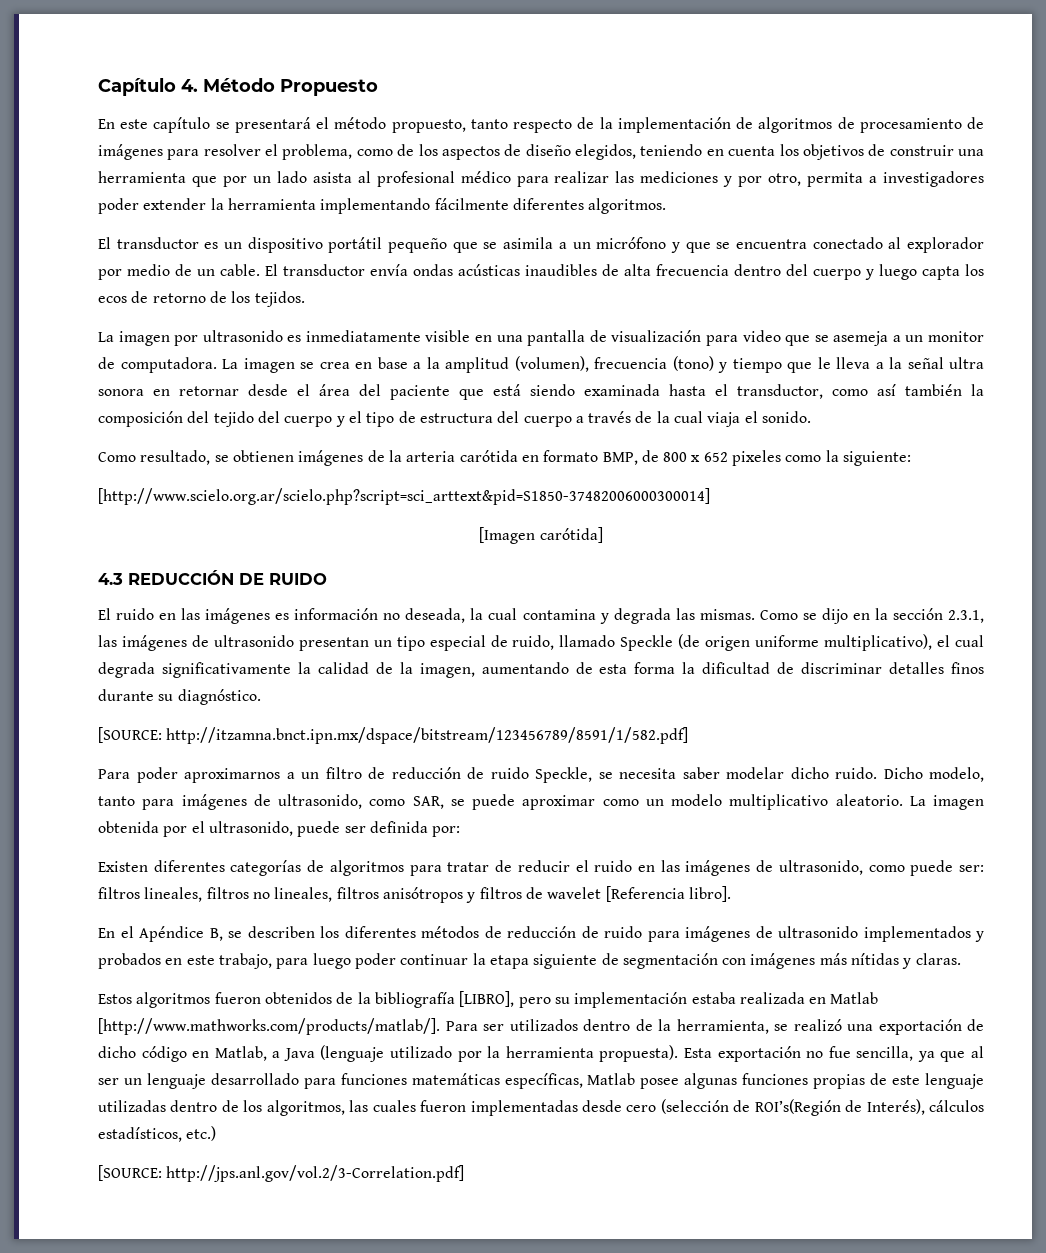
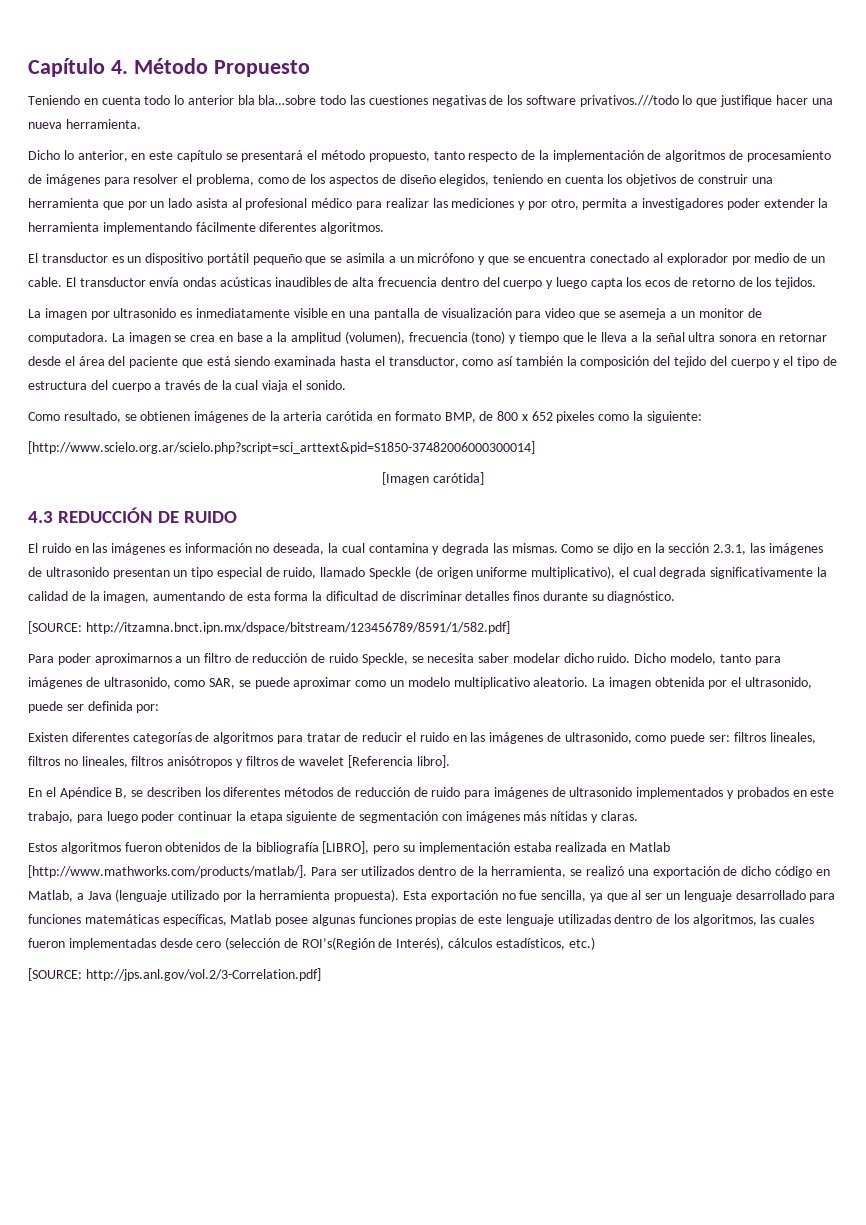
- En este capítulo se presentará el método propuesto, tanto respecto de la implementación de algoritmos de procesamiento de imágenes para resolver el problema, como de los aspectos de diseño elegidos, teniendo en cuenta los objetivos de construir una herramienta que por un lado asista al profesional médico para realizar las mediciones y por otro, permita a investigadores poder extender la herramienta implementando fácilmente diferentes algoritmos.
+ Teniendo en cuenta todo lo anterior bla bla…sobre todo las cuestiones negativas de los software privativos.///todo lo que justifique hacer una nueva herramienta.
+ Dicho lo anterior, en este capítulo se presentará el método propuesto, tanto respecto de la implementación de algoritmos de procesamiento de imágenes para resolver el problema, como de los aspectos de diseño elegidos, teniendo en cuenta los objetivos de construir una herramienta que por un lado asista al profesional médico para realizar las mediciones y por otro, permita a investigadores poder extender la herramienta implementando fácilmente diferentes algoritmos.

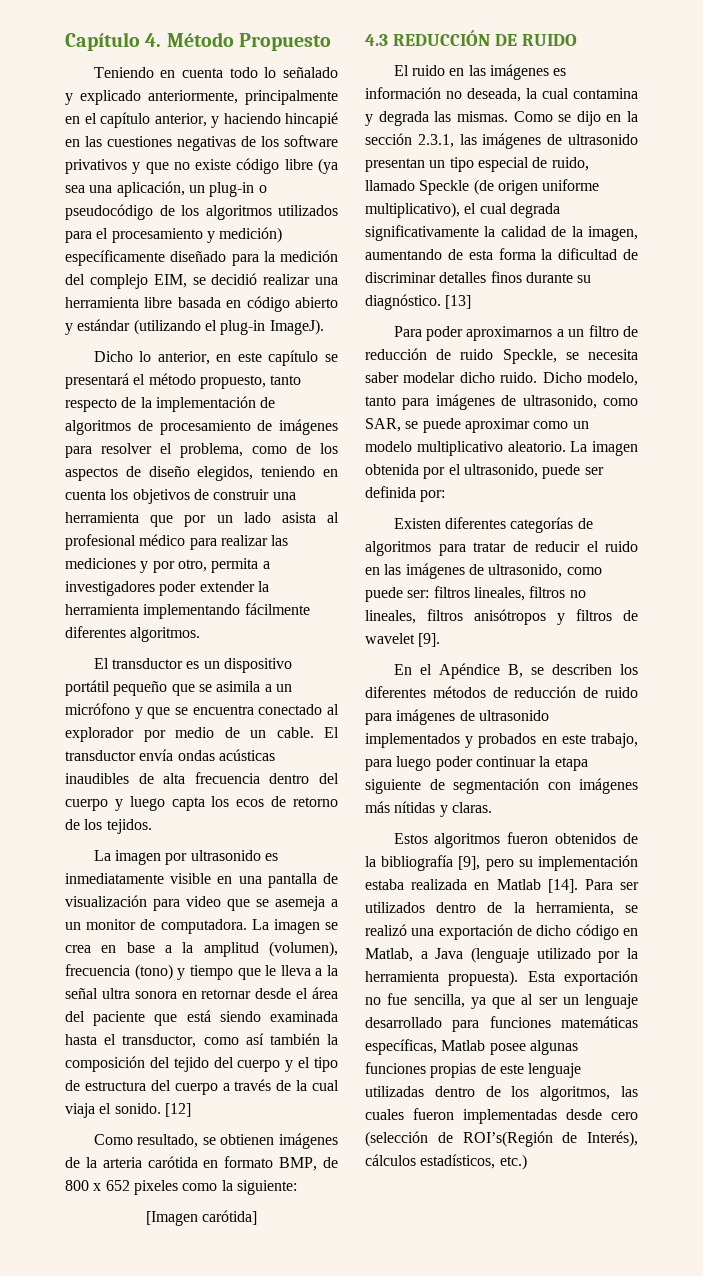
- Teniendo en cuenta todo lo anterior bla bla…sobre todo las cuestiones negativas de los software privativos.///todo lo que justifique hacer una nueva herramienta.
+ Teniendo en cuenta todo lo señalado y explicado anteriormente, principalmente en el capítulo anterior, y haciendo hincapié en las cuestiones negativas de los software privativos y que no existe código libre (ya sea una aplicación, un plug-in o pseudocódigo de los algoritmos utilizados para el procesamiento y medición) específicamente diseñado para la medición del complejo EIM, se decidió realizar una herramienta libre basada en código abierto y estándar (utilizando el plug-in ImageJ).
+ [12]
- [http://www.scielo.org.ar/scielo.php?script=sci_arttext&pid=S1850-37482006000300014]
- Como se dijo en la sección 2.3.1, las imágenes de ultrasonido presentan un tipo especial de ruido, llamado Speckle (de origen uniforme multiplicativo), el cual degrada significativamente la calidad de la imagen, aumentando de esta forma la dificultad de discriminar detalles finos durante su diagnóstico.
- [SOURCE: http://itzamna.bnct.ipn.mx/dspace/bitstream/123456789/8591/1/582.pdf]
+ Como se dijo en la sección 2.3.1, las imágenes de ultrasonido presentan un tipo especial de ruido, llamado Speckle (de origen uniforme multiplicativo), el cual degrada significativamente la calidad de la imagen, aumentando de esta forma la dificultad de discriminar detalles finos durante su diagnóstico. [13]
- Existen diferentes categorías de algoritmos para tratar de reducir el ruido en las imágenes de ultrasonido, como puede ser: filtros lineales, filtros no lineales, filtros anisótropos y filtros de wavelet [Referencia libro].
+ Existen diferentes categorías de algoritmos para tratar de reducir el ruido en las imágenes de ultrasonido, como puede ser: filtros lineales, filtros no lineales, filtros anisótropos y filtros de wavelet [9].
- Estos algoritmos fueron obtenidos de la bibliografía [LIBRO], pero su implementación estaba realizada en Matlab [http://www.mathworks.com/products/matlab/]. Para ser utilizados dentro de la herramienta, se realizó una exportación de dicho código en Matlab, a Java (lenguaje utilizado por la herramienta propuesta).
+ Estos algoritmos fueron obtenidos de la bibliografía [9], pero su implementación estaba realizada en Matlab [14]. Para ser utilizados dentro de la herramienta, se realizó una exportación de dicho código en Matlab, a Java (lenguaje utilizado por la herramienta propuesta).
- [SOURCE: http://jps.anl.gov/vol.2/3-Correlation.pdf]

